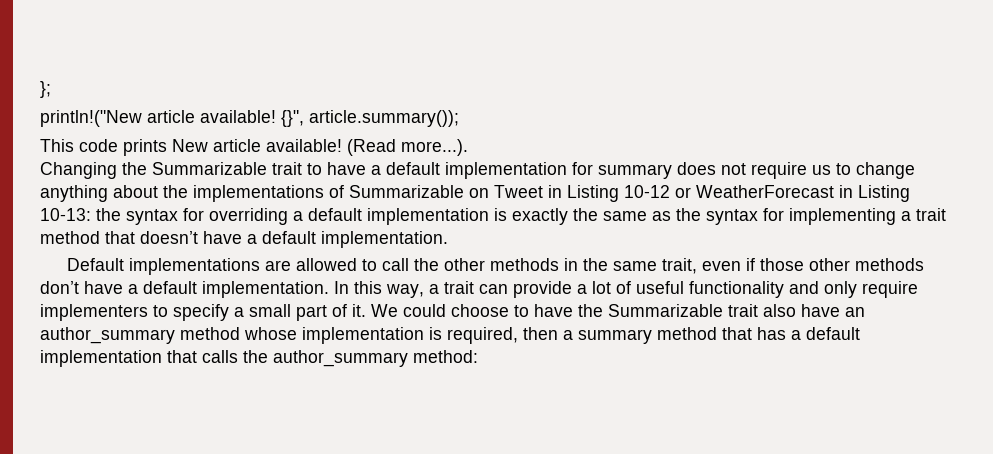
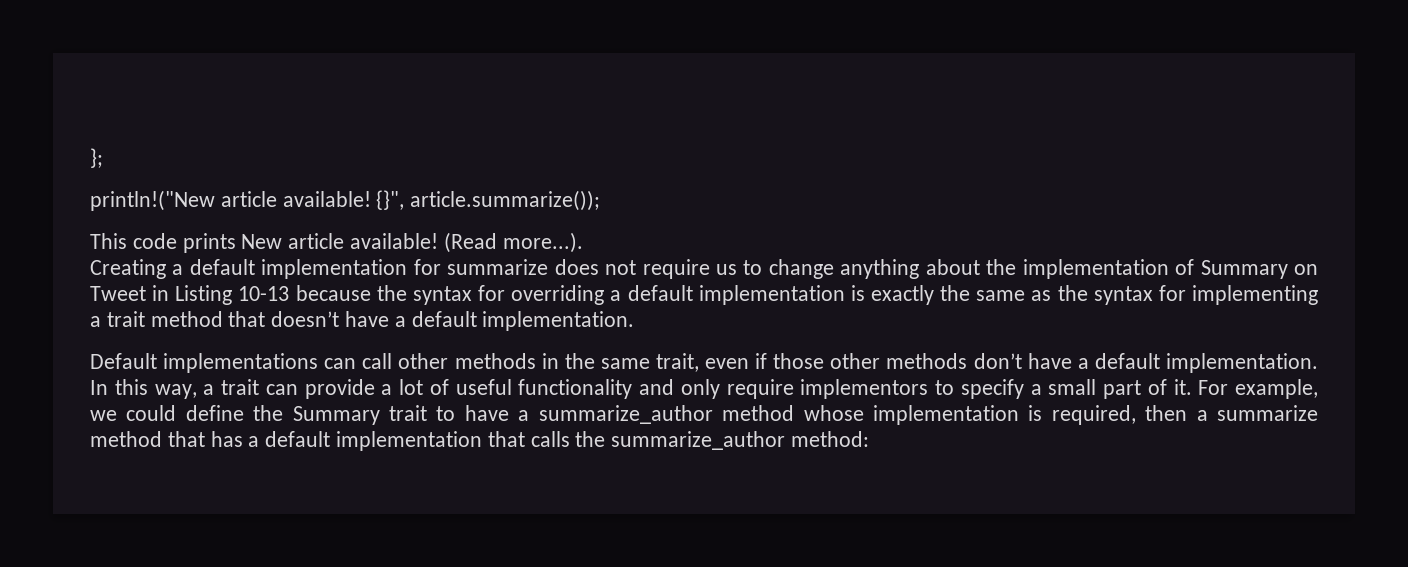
- {}", article.summary());
+ {}", article.summarize());
- Changing the Summarizable trait to have a default implementation for summary does not require us to change anything about the implementations of Summarizable on Tweet in Listing 10-12 or WeatherForecast in Listing 10-13: the syntax for overriding a default implementation is exactly the same as the syntax for implementing a trait method that doesn’t have a default implementation.
+ Creating a default implementation for summarize does not require us to change anything about the implementation of Summary on Tweet in Listing 10-13 because the syntax for overriding a default implementation is exactly the same as the syntax for implementing a trait method that doesn’t have a default implementation.
- Default implementations are allowed to call the other methods in the same trait, even if those other methods don’t have a default implementation.
+ Default implementations can call other methods in the same trait, even if those other methods don’t have a default implementation.
- In this way, a trait can provide a lot of useful functionality and only require implementers to specify a small part of it.
+ In this way, a trait can provide a lot of useful functionality and only require implementors to specify a small part of it.
- We could choose to have the Summarizable trait also have an author_summary method whose implementation is required, then a summary method that has a default implementation that calls the author_summary method:
+ For example, we could define the Summary trait to have a summarize_author method whose implementation is required, then a summarize method that has a default implementation that calls the summarize_author method:

